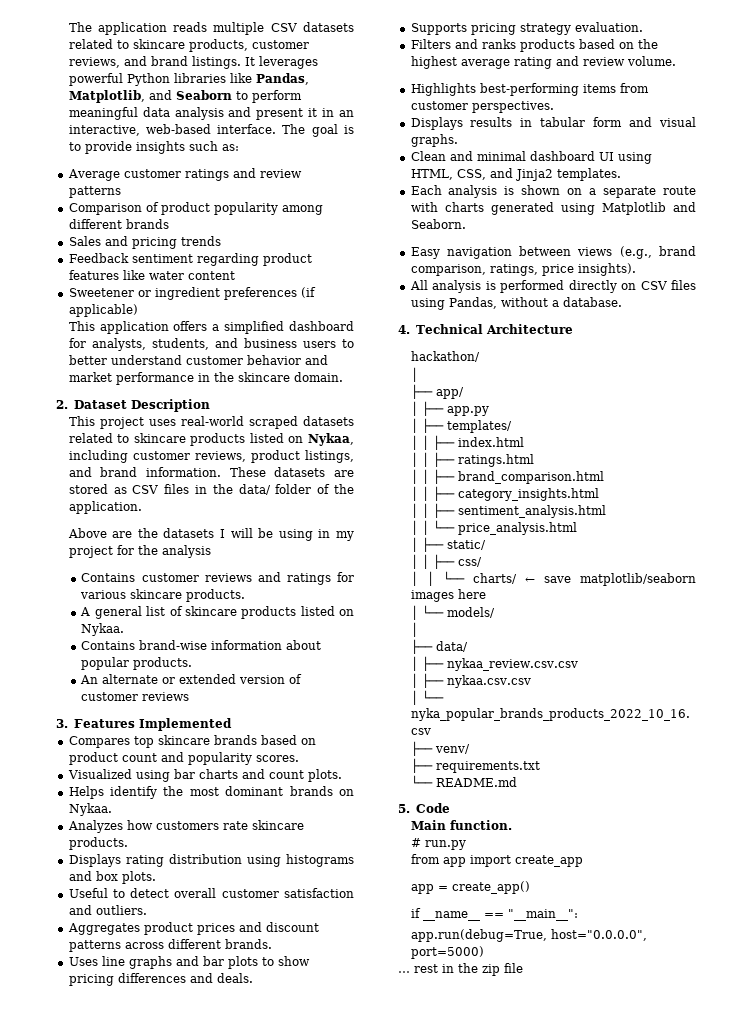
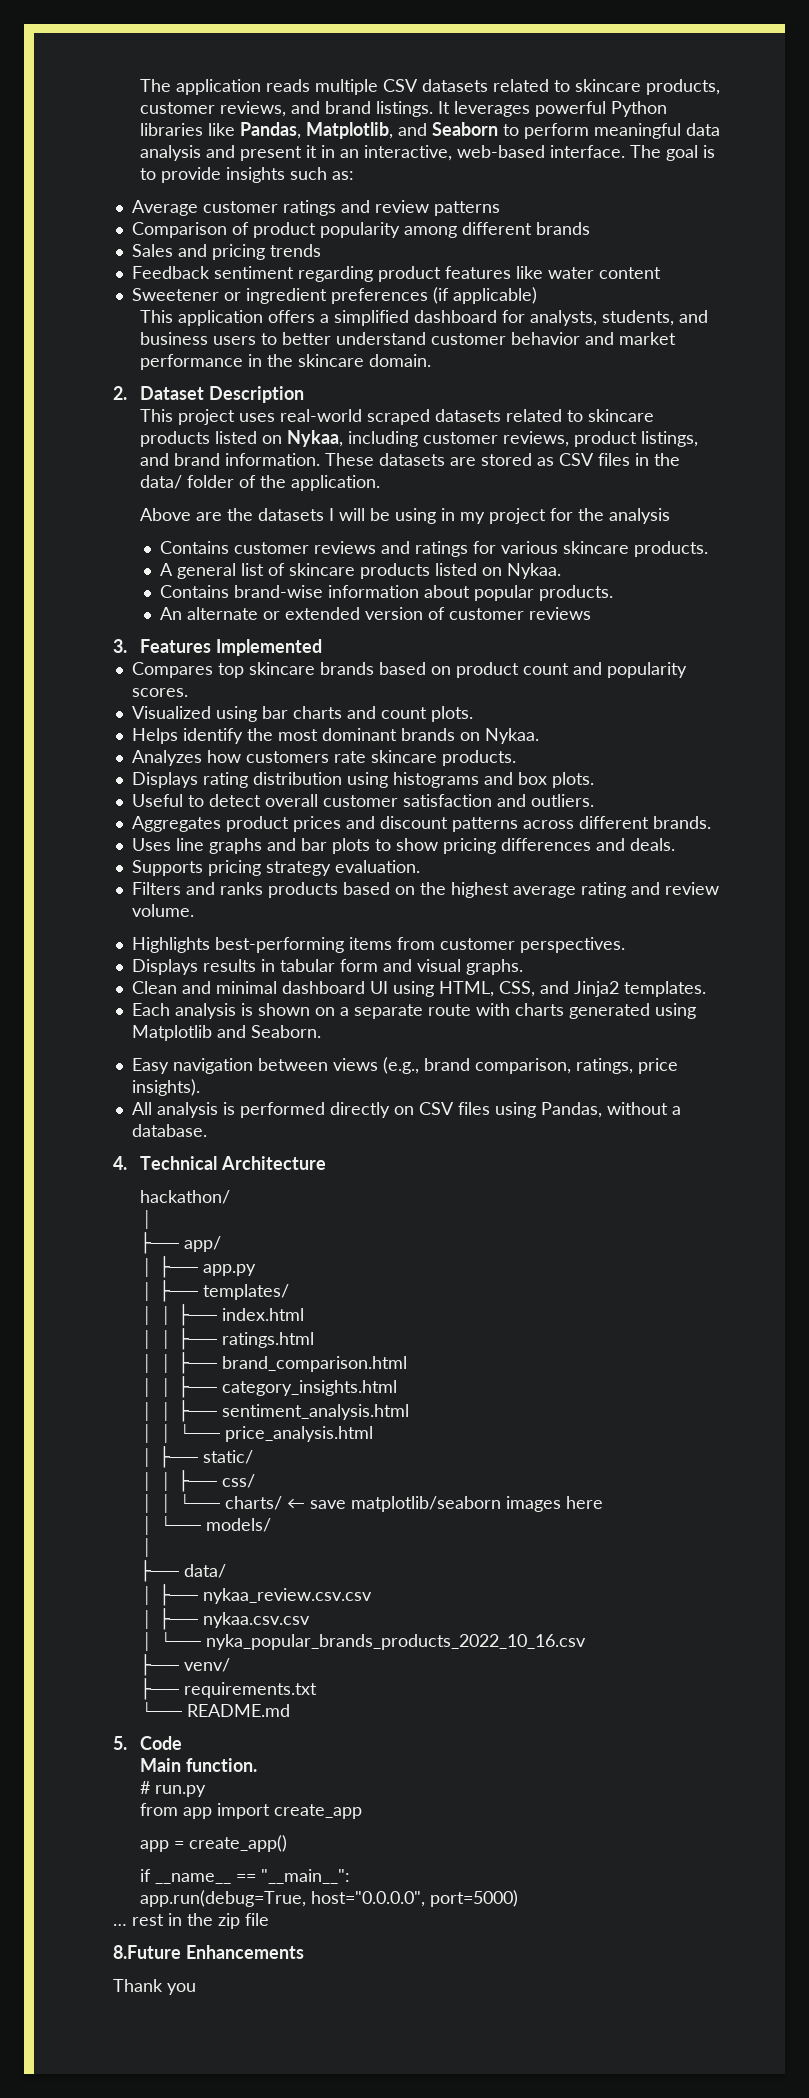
+ 8.Future Enhancements
+ Thank you

